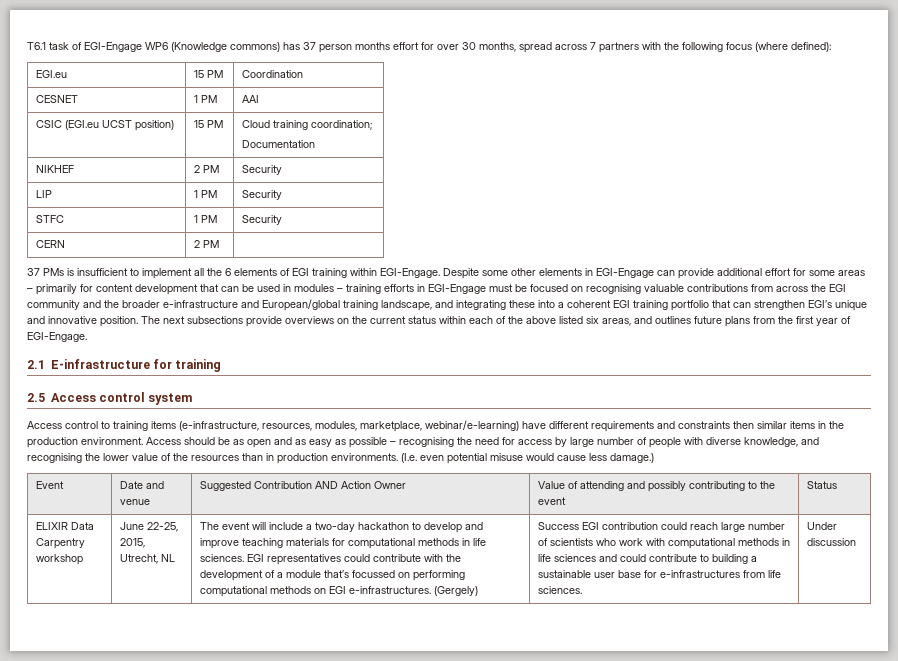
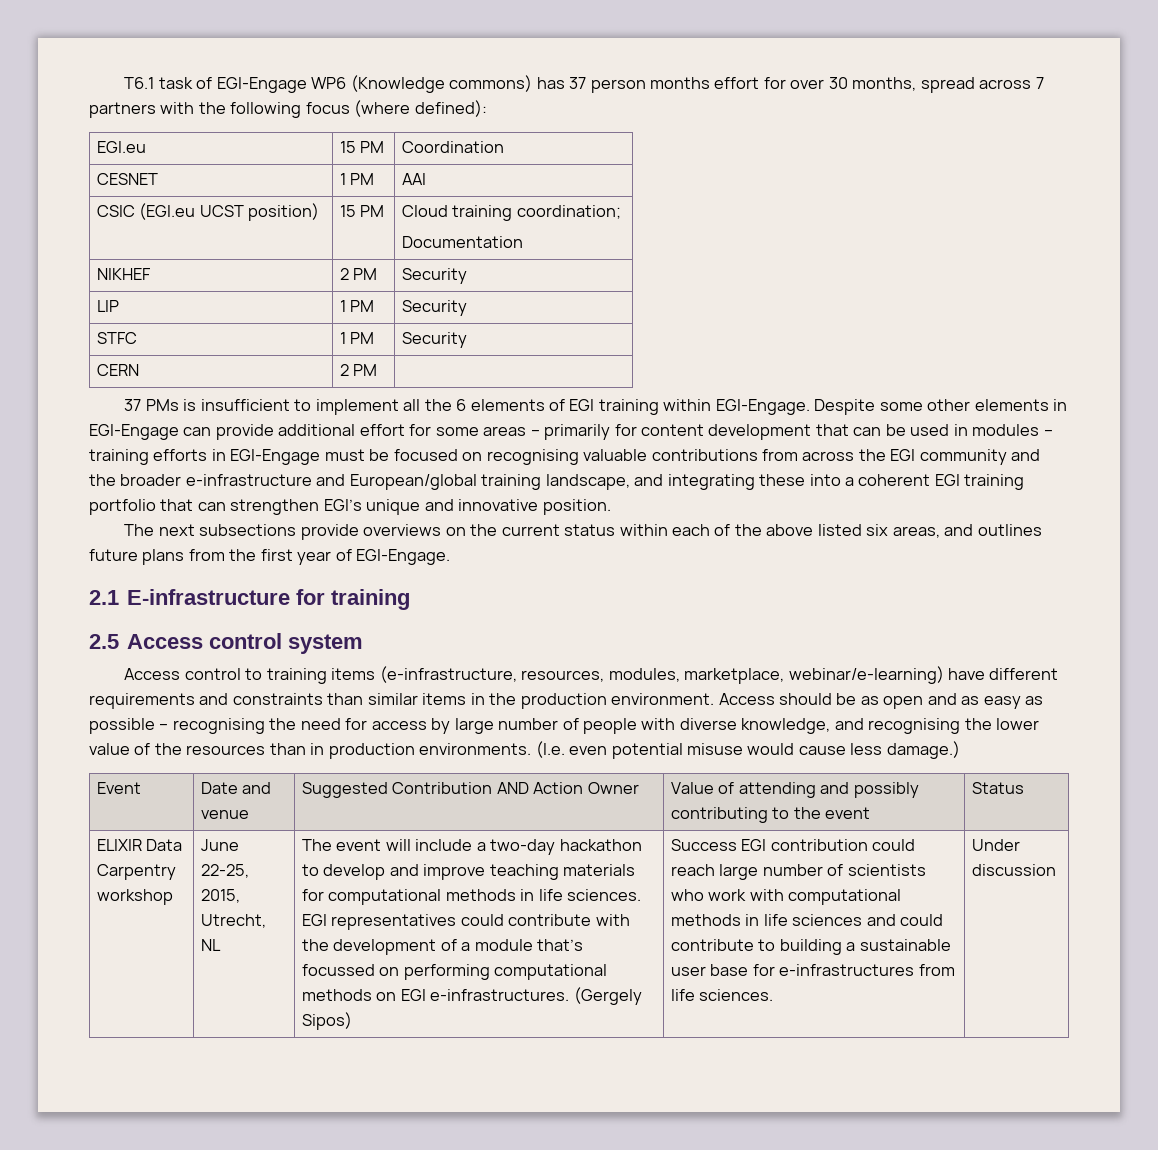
- Despite some other elements in EGI-Engage can provide additional effort for some areas – primarily for content development that can be used in modules – training efforts in EGI-Engage must be focused on recognising valuable contributions from across the EGI community and the broader e-infrastructure and European/global training landscape, and integrating these into a coherent EGI training portfolio that can strengthen EGI’s unique and innovative position. The next subsections provide overviews on the current status within each of the above listed six areas, and outlines future plans from the first year of EGI-Engage.
+ Despite some other elements in EGI-Engage can provide additional effort for some areas – primarily for content development that can be used in modules – training efforts in EGI-Engage must be focused on recognising valuable contributions from across the EGI community and the broader e-infrastructure and European/global training landscape, and integrating these into a coherent EGI training portfolio that can strengthen EGI’s unique and innovative position.
+ The next subsections provide overviews on the current status within each of the above listed six areas, and outlines future plans from the first year of EGI-Engage.
- Access control to training items (e-infrastructure, resources, modules, marketplace, webinar/e-learning) have different requirements and constraints then similar items in the production environment.
+ Access control to training items (e-infrastructure, resources, modules, marketplace, webinar/e-learning) have different requirements and constraints than similar items in the production environment.
- (Gergely)
+ (Gergely Sipos)

